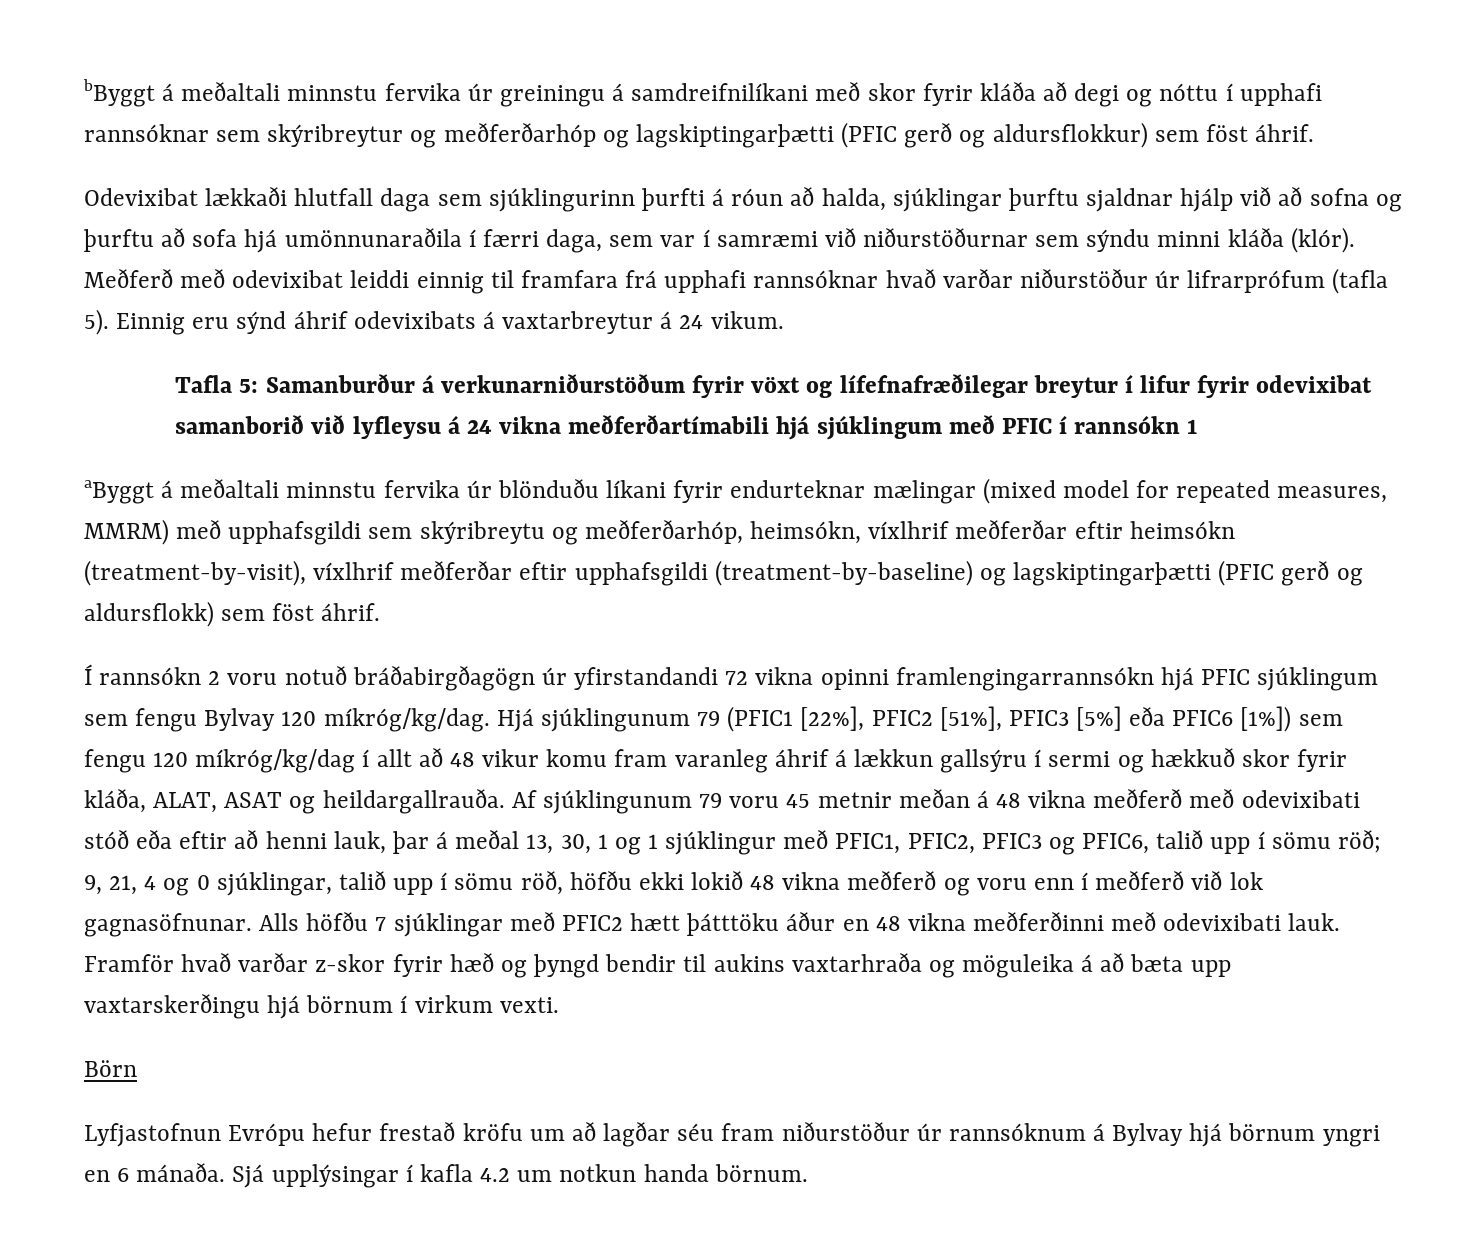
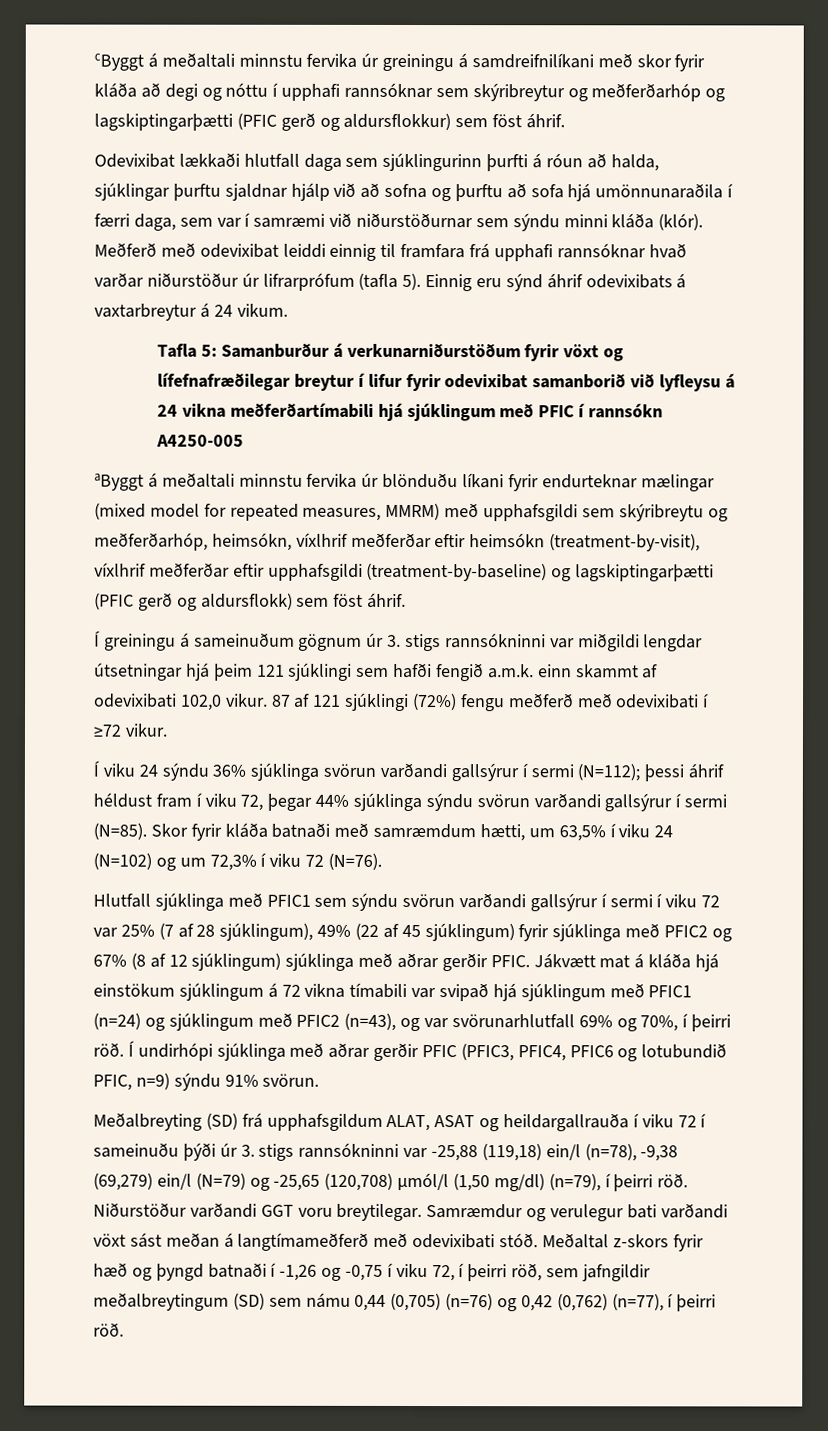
- bByggt á meðaltali minnstu fervika úr greiningu á samdreifnilíkani með skor fyrir kláða að degi og nóttu í upphafi rannsóknar sem skýribreytur og meðferðarhóp og lagskiptingarþætti (PFIC gerð og aldursflokkur) sem föst áhrif.
+ cByggt á meðaltali minnstu fervika úr greiningu á samdreifnilíkani með skor fyrir kláða að degi og nóttu í upphafi rannsóknar sem skýribreytur og meðferðarhóp og lagskiptingarþætti (PFIC gerð og aldursflokkur) sem föst áhrif.
- Tafla 5: Samanburður á verkunarniðurstöðum fyrir vöxt og lífefnafræðilegar breytur í lifur fyrir odevixibat samanborið við lyfleysu á 24 vikna meðferðartímabili hjá sjúklingum með PFIC í rannsókn 1
+ Tafla 5: Samanburður á verkunarniðurstöðum fyrir vöxt og lífefnafræðilegar breytur í lifur fyrir odevixibat samanborið við lyfleysu á 24 vikna meðferðartímabili hjá sjúklingum með PFIC í rannsókn A4250-005
- Í rannsókn 2 voru notuð bráðabirgðagögn úr yfirstandandi 72 vikna opinni framlengingarrannsókn hjá PFIC sjúklingum sem fengu Bylvay 120 míkróg/kg/dag. Hjá sjúklingunum 79 (PFIC1 [22%], PFIC2 [51%], PFIC3 [5%] eða PFIC6 [1%]) sem fengu 120 míkróg/kg/dag í allt að 48 vikur komu fram varanleg áhrif á lækkun gallsýru í sermi og hækkuð skor fyrir kláða, ALAT, ASAT og heildargallrauða. Af sjúklingunum 79 voru 45 metnir meðan á 48 vikna meðferð með odevixibati stóð eða eftir að henni lauk, þar á meðal 13, 30, 1 og 1 sjúklingur með PFIC1, PFIC2, PFIC3 og PFIC6, talið upp í sömu röð; 9, 21, 4 og 0 sjúklingar, talið upp í sömu röð, höfðu ekki lokið 48 vikna meðferð og voru enn í meðferð við lok gagnasöfnunar. Alls höfðu 7 sjúklingar með PFIC2 hætt þátttöku áður en 48 vikna meðferðinni með odevixibati lauk. Framför hvað varðar z-skor fyrir hæð og þyngd bendir til aukins vaxtarhraða og möguleika á að bæta upp vaxtarskerðingu hjá börnum í virkum vexti.
- Börn
- Lyfjastofnun Evrópu hefur frestað kröfu um að lagðar séu fram niðurstöður úr rannsóknum á Bylvay hjá börnum yngri en 6 mánaða. Sjá upplýsingar í kafla 4.2 um notkun handa börnum.
+ Í greiningu á sameinuðum gögnum úr 3. stigs rannsókninni var miðgildi lengdar útsetningar hjá þeim 121 sjúklingi sem hafði fengið a.m.k. einn skammt af odevixibati 102,0 vikur. 87 af 121 sjúklingi (72%) fengu meðferð með odevixibati í ≥72 vikur.
+ Í viku 24 sýndu 36% sjúklinga svörun varðandi gallsýrur í sermi (N=112); þessi áhrif héldust fram í viku 72, þegar 44% sjúklinga sýndu svörun varðandi gallsýrur í sermi (N=85). Skor fyrir kláða batnaði með samræmdum hætti, um 63,5% í viku 24 (N=102) og um 72,3% í viku 72 (N=76).
+ Hlutfall sjúklinga með PFIC1 sem sýndu svörun varðandi gallsýrur í sermi í viku 72 var 25% (7 af 28 sjúklingum), 49% (22 af 45 sjúklingum) fyrir sjúklinga með PFIC2 og 67% (8 af 12 sjúklingum) sjúklinga með aðrar gerðir PFIC. Jákvætt mat á kláða hjá einstökum sjúklingum á 72 vikna tímabili var svipað hjá sjúklingum með PFIC1 (n=24) og sjúklingum með PFIC2 (n=43), og var svörunarhlutfall 69% og 70%, í þeirri röð. Í undirhópi sjúklinga með aðrar gerðir PFIC (PFIC3, PFIC4, PFIC6 og lotubundið PFIC, n=9) sýndu 91% svörun.
+ Meðalbreyting (SD) frá upphafsgildum ALAT, ASAT og heildargallrauða í viku 72 í sameinuðu þýði úr 3. stigs rannsókninni var -25,88 (119,18) ein/l (n=78), -9,38 (69,279) ein/l (N=79) og -25,65 (120,708) µmól/l (1,50 mg/dl) (n=79), í þeirri röð. Niðurstöður varðandi GGT voru breytilegar. Samræmdur og verulegur bati varðandi vöxt sást meðan á langtímameðferð með odevixibati stóð. Meðaltal z-skors fyrir hæð og þyngd batnaði í -1,26 og -0,75 í viku 72, í þeirri röð, sem jafngildir meðalbreytingum (SD) sem námu 0,44 (0,705) (n=76) og 0,42 (0,762) (n=77), í þeirri röð.

